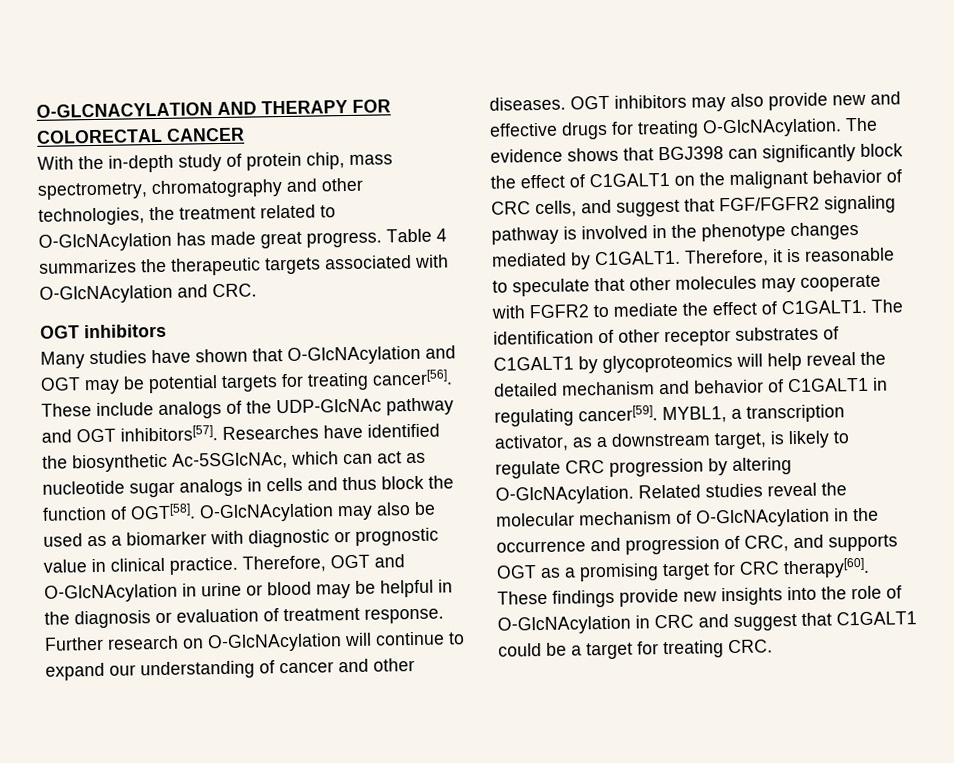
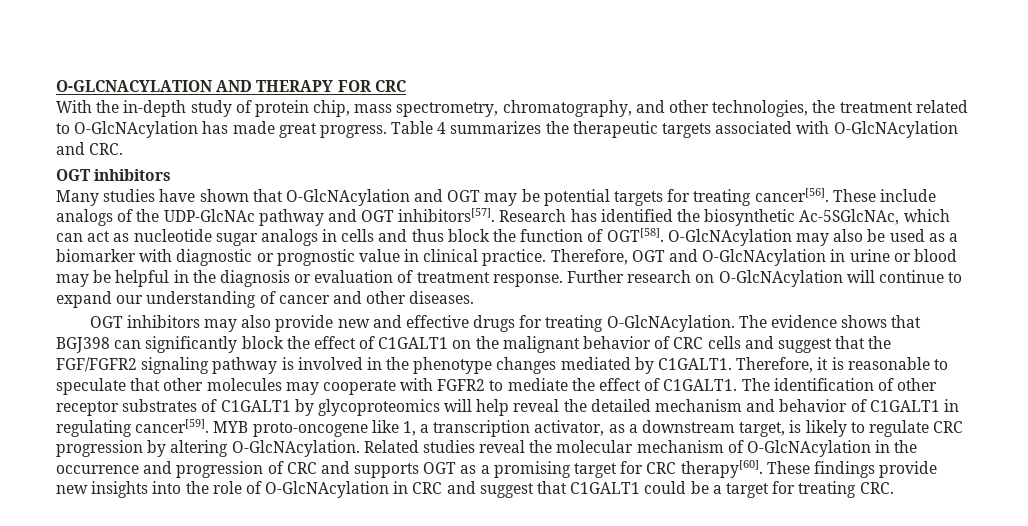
- O-GLCNACYLATION AND THERAPY FOR COLORECTAL CANCER
+ O-GLCNACYLATION AND THERAPY FOR CRC
- With the in-depth study of protein chip, mass spectrometry, chromatography and other technologies, the treatment related to O-GlcNAcylation has made great progress.
+ With the in-depth study of protein chip, mass spectrometry, chromatography, and other technologies, the treatment related to O-GlcNAcylation has made great progress.
- Researches have identified the biosynthetic Ac-5SGlcNAc, which can act as nucleotide sugar analogs in cells and thus block the function of OGT[58].
+ Research has identified the biosynthetic Ac-5SGlcNAc, which can act as nucleotide sugar analogs in cells and thus block the function of OGT[58].
- Further research on O-GlcNAcylation will continue to expand our understanding of cancer and other diseases. OGT inhibitors may also provide new and effective drugs for treating O-GlcNAcylation.
+ Further research on O-GlcNAcylation will continue to expand our understanding of cancer and other diseases.
+ OGT inhibitors may also provide new and effective drugs for treating O-GlcNAcylation.
- The evidence shows that BGJ398 can significantly block the effect of C1GALT1 on the malignant behavior of CRC cells, and suggest that FGF/FGFR2 signaling pathway is involved in the phenotype changes mediated by C1GALT1.
+ The evidence shows that BGJ398 can significantly block the effect of C1GALT1 on the malignant behavior of CRC cells and suggest that the FGF/FGFR2 signaling pathway is involved in the phenotype changes mediated by C1GALT1.
- MYBL1, a transcription activator, as a downstream target, is likely to regulate CRC progression by altering O-GlcNAcylation.
+ MYB proto-oncogene like 1, a transcription activator, as a downstream target, is likely to regulate CRC progression by altering O-GlcNAcylation.
- Related studies reveal the molecular mechanism of O-GlcNAcylation in the occurrence and progression of CRC, and supports OGT as a promising target for CRC therapy[60].
+ Related studies reveal the molecular mechanism of O-GlcNAcylation in the occurrence and progression of CRC and supports OGT as a promising target for CRC therapy[60].

